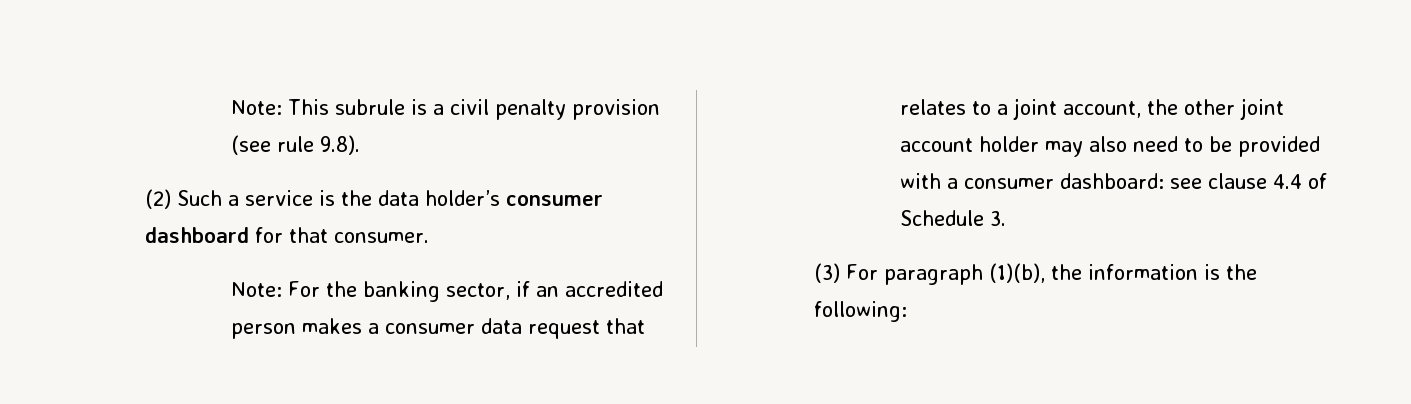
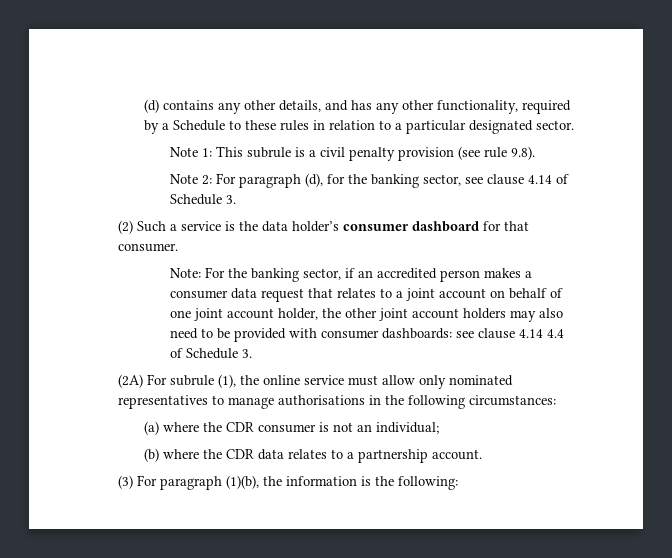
- Note: This subrule is a civil penalty provision (see rule 9.8).
+ (d) contains any other details, and has any other functionality, required by a Schedule to these rules in relation to a particular designated sector.
+ Note 1: This subrule is a civil penalty provision (see rule 9.8).
+ Note 2: For paragraph (d), for the banking sector, see clause 4.14 of Schedule 3.
- Note: For the banking sector, if an accredited person makes a consumer data request that relates to a joint account, the other joint account holder may also need to be provided with a consumer dashboard: see clause 4.4 of Schedule 3.
+ Note: For the banking sector, if an accredited person makes a consumer data request that relates to a joint account on behalf of one joint account holder, the other joint account holders may also need to be provided with consumer dashboards: see clause 4.14 4.4 of Schedule 3.
+ (2A) For subrule (1), the online service must allow only nominated representatives to manage authorisations in the following circumstances:
+ (a) where the CDR consumer is not an individual;
+ (b) where the CDR data relates to a partnership account.

